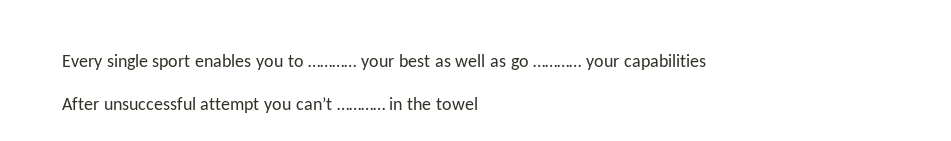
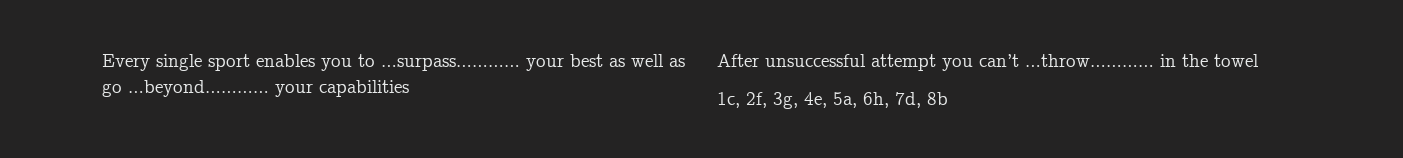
- Every single sport enables you to ………… your best as well as go ………… your capabilities
+ Every single sport enables you to …surpass………… your best as well as go …beyond………… your capabilities
- After unsuccessful attempt you can’t ………… in the towel
+ After unsuccessful attempt you can’t …throw………… in the towel
+ 1c, 2f, 3g, 4e, 5a, 6h, 7d, 8b

